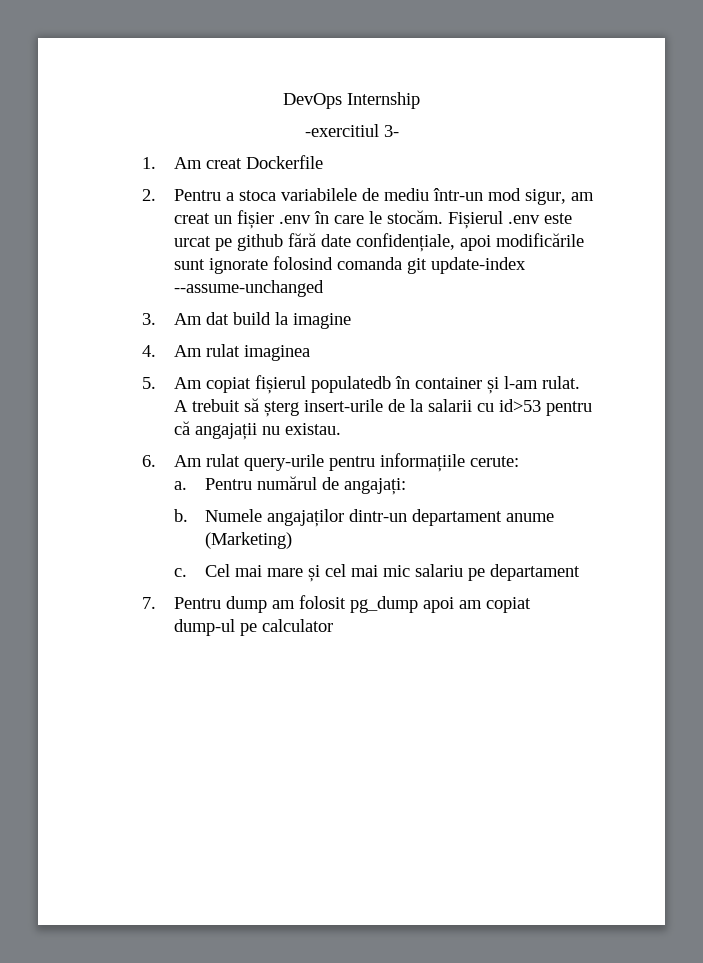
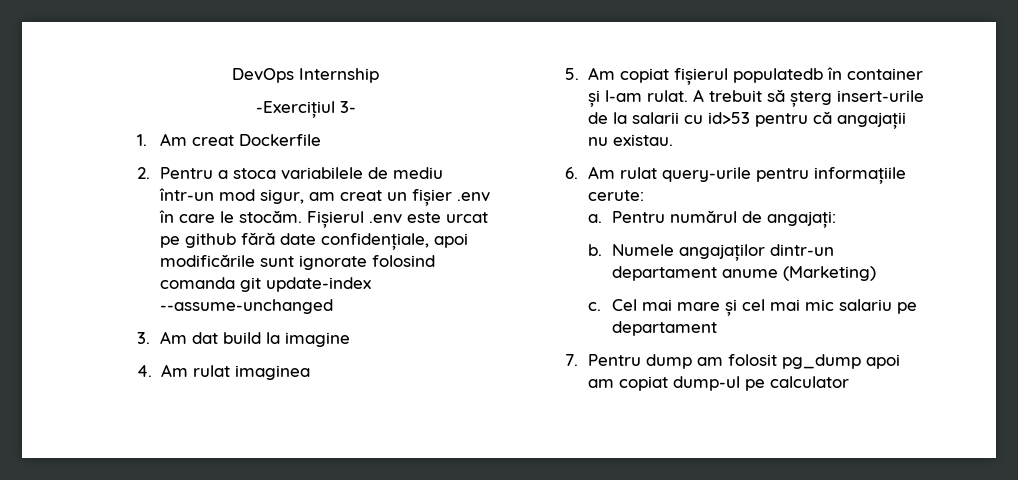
- -exercitiul 3-
+ -Exercițiul 3-

